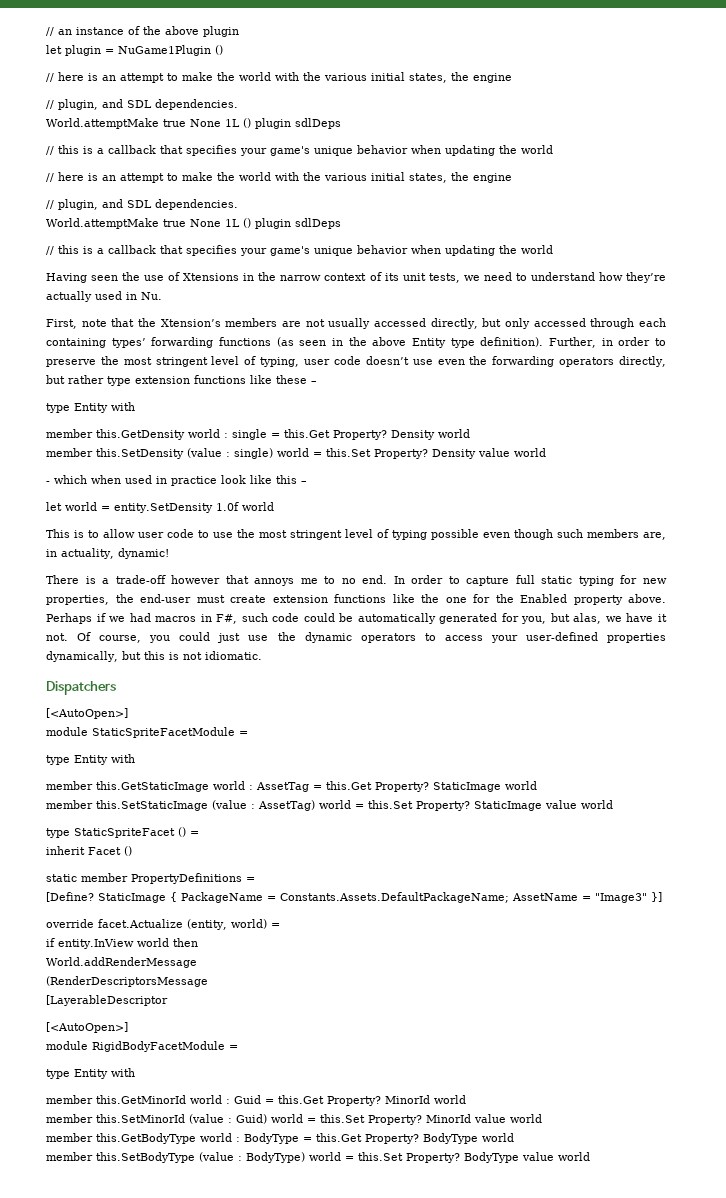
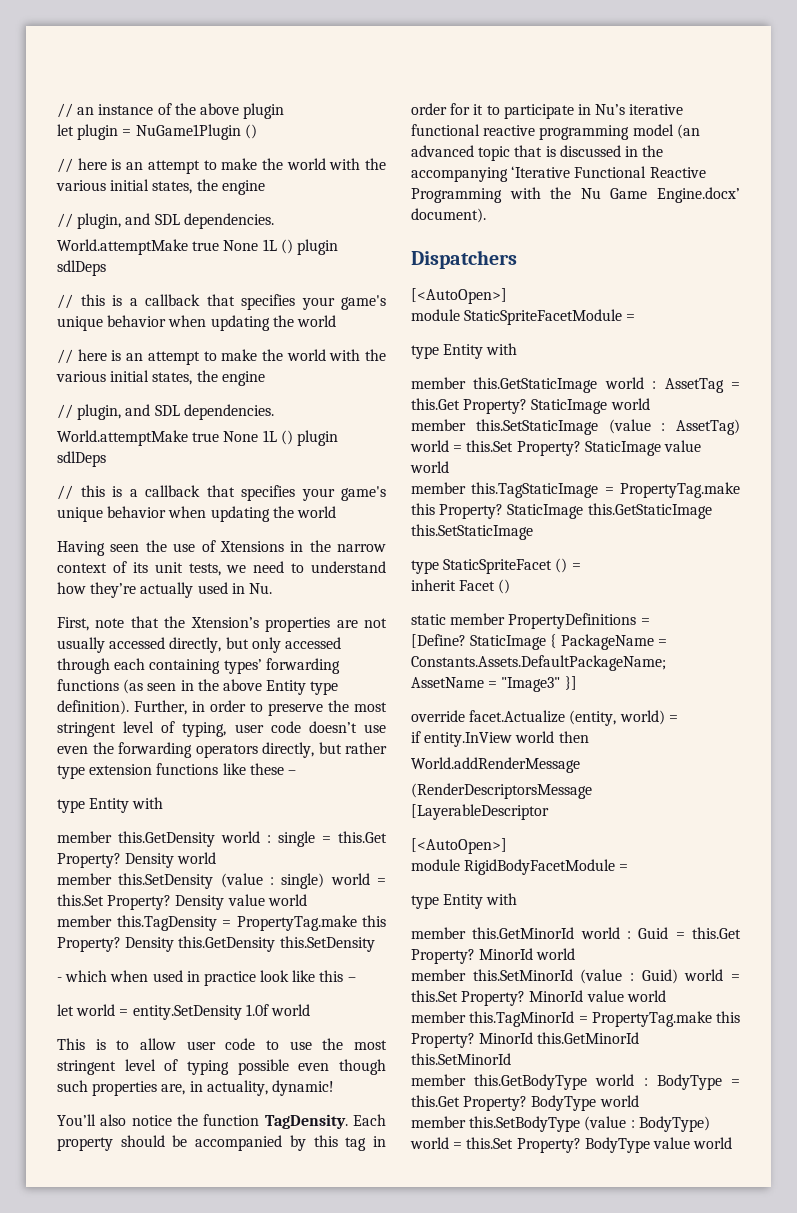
- First, note that the Xtension’s members are not usually accessed directly, but only accessed through each containing types’ forwarding functions (as seen in the above Entity type definition).
+ First, note that the Xtension’s properties are not usually accessed directly, but only accessed through each containing types’ forwarding functions (as seen in the above Entity type definition).
+ member this.TagDensity = PropertyTag.make this Property? Density this.GetDensity this.SetDensity
- This is to allow user code to use the most stringent level of typing possible even though such members are, in actuality, dynamic!
+ This is to allow user code to use the most stringent level of typing possible even though such properties are, in actuality, dynamic!
- There is a trade-off however that annoys me to no end. In order to capture full static typing for new properties, the end-user must create extension functions like the one for the Enabled property above. Perhaps if we had macros in F#, such code could be automatically generated for you, but alas, we have it not. Of course, you could just use the dynamic operators to access your user-defined properties dynamically, but this is not idiomatic.
+ You’ll also notice the function TagDensity. Each property should be accompanied by this tag in order for it to participate in Nu’s iterative functional reactive programming model (an advanced topic that is discussed in the accompanying ‘Iterative Functional Reactive Programming with the Nu Game Engine.docx’ document).
+ member this.TagStaticImage = PropertyTag.make this Property? StaticImage this.GetStaticImage this.SetStaticImage
+ member this.TagMinorId = PropertyTag.make this Property? MinorId this.GetMinorId this.SetMinorId

